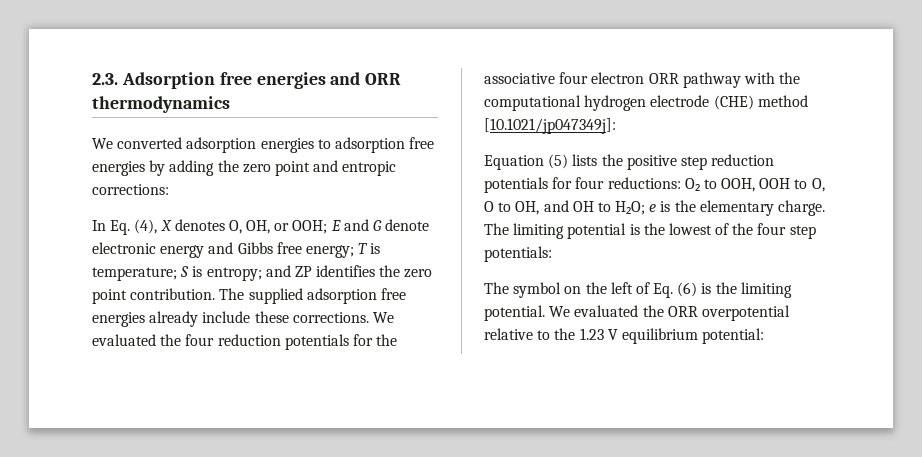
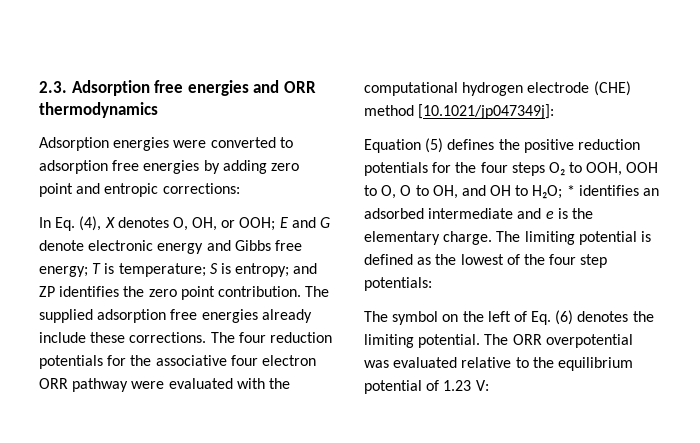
- We converted adsorption energies to adsorption free energies by adding the zero point and entropic corrections:
+ Adsorption energies were converted to adsorption free energies by adding zero point and entropic corrections:
- We evaluated the four reduction potentials for the associative four electron ORR pathway with the computational hydrogen electrode (CHE) method [10.1021/jp047349j]:
+ The four reduction potentials for the associative four electron ORR pathway were evaluated with the computational hydrogen electrode (CHE) method [10.1021/jp047349j]:
- Equation (5) lists the positive step reduction potentials for four reductions: O₂ to OOH, OOH to O, O to OH, and OH to H₂O; e is the elementary charge.
+ Equation (5) defines the positive reduction potentials for the four steps O₂ to OOH, OOH to O, O to OH, and OH to H₂O; * identifies an adsorbed intermediate and e is the elementary charge.
- The limiting potential is the lowest of the four step potentials:
+ The limiting potential is defined as the lowest of the four step potentials:
- The symbol on the left of Eq. (6) is the limiting potential.
+ The symbol on the left of Eq. (6) denotes the limiting potential.
- We evaluated the ORR overpotential relative to the 1.23 V equilibrium potential:
+ The ORR overpotential was evaluated relative to the equilibrium potential of 1.23 V:

